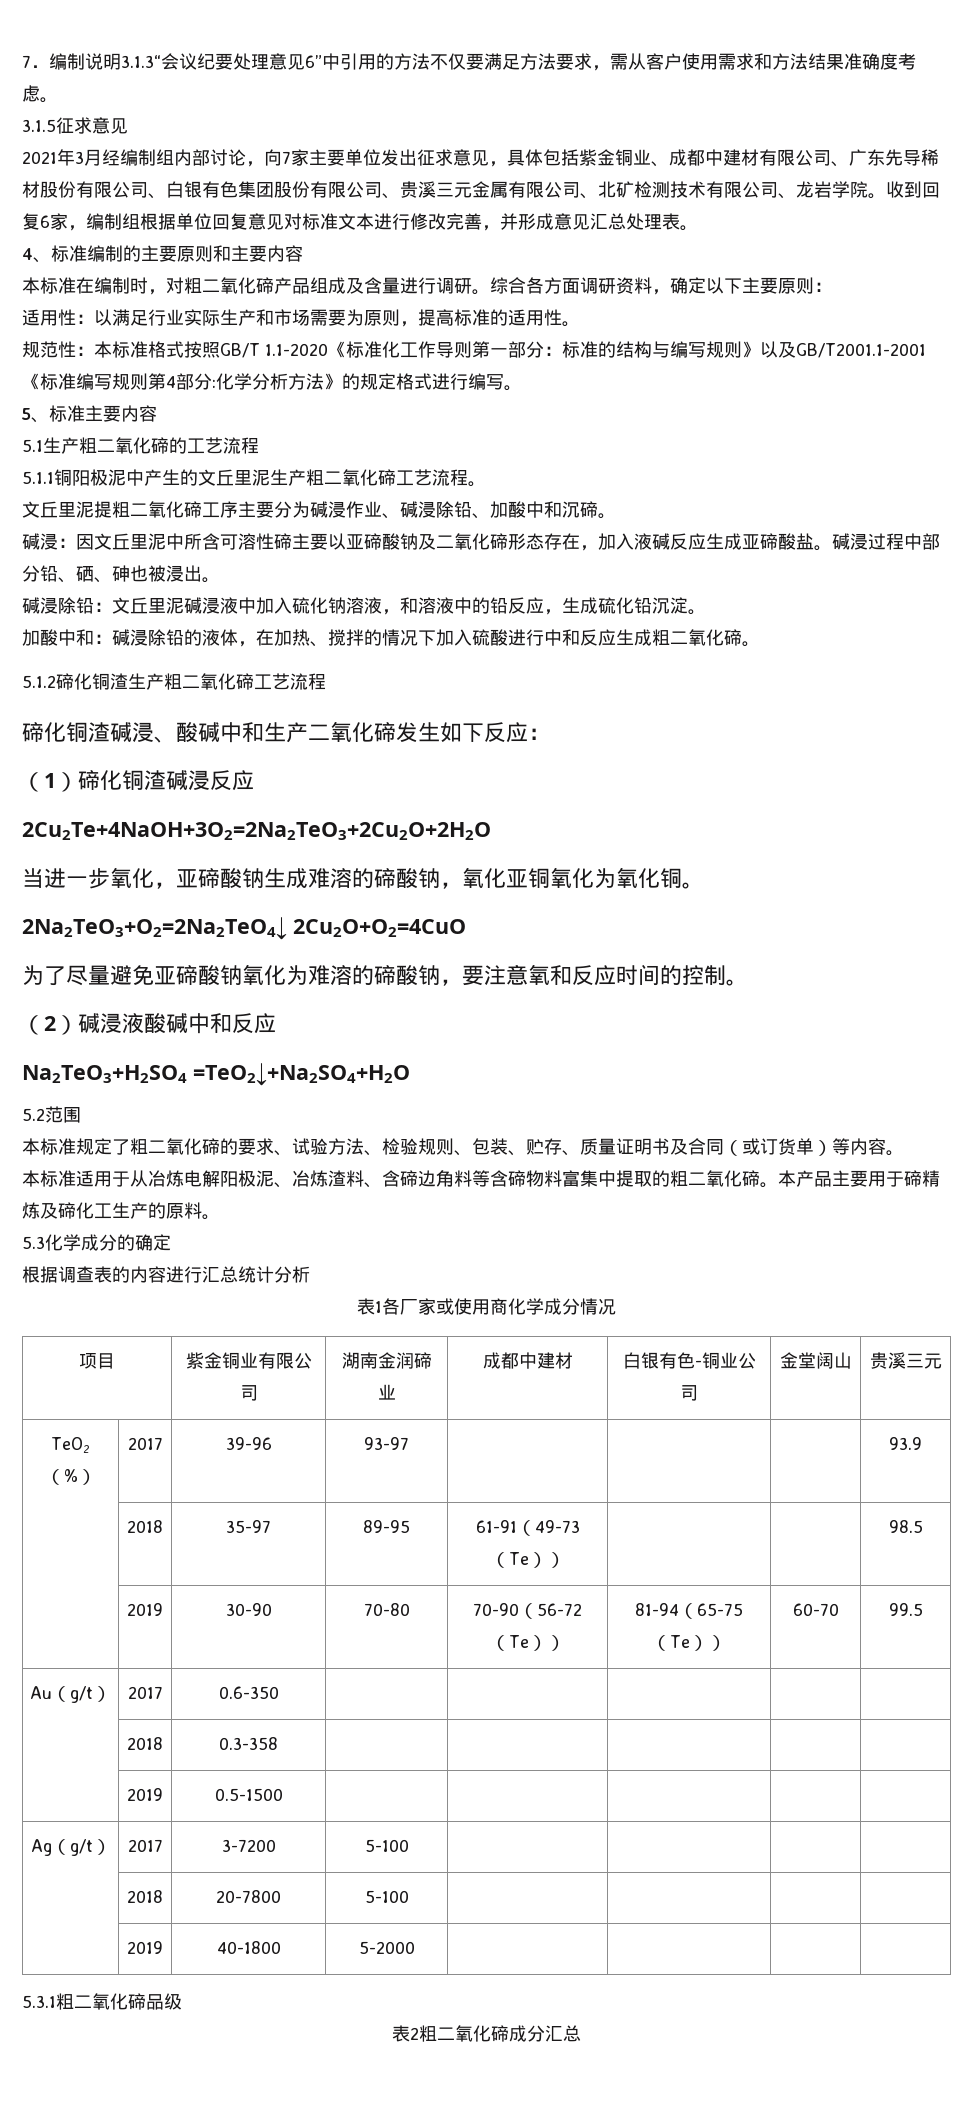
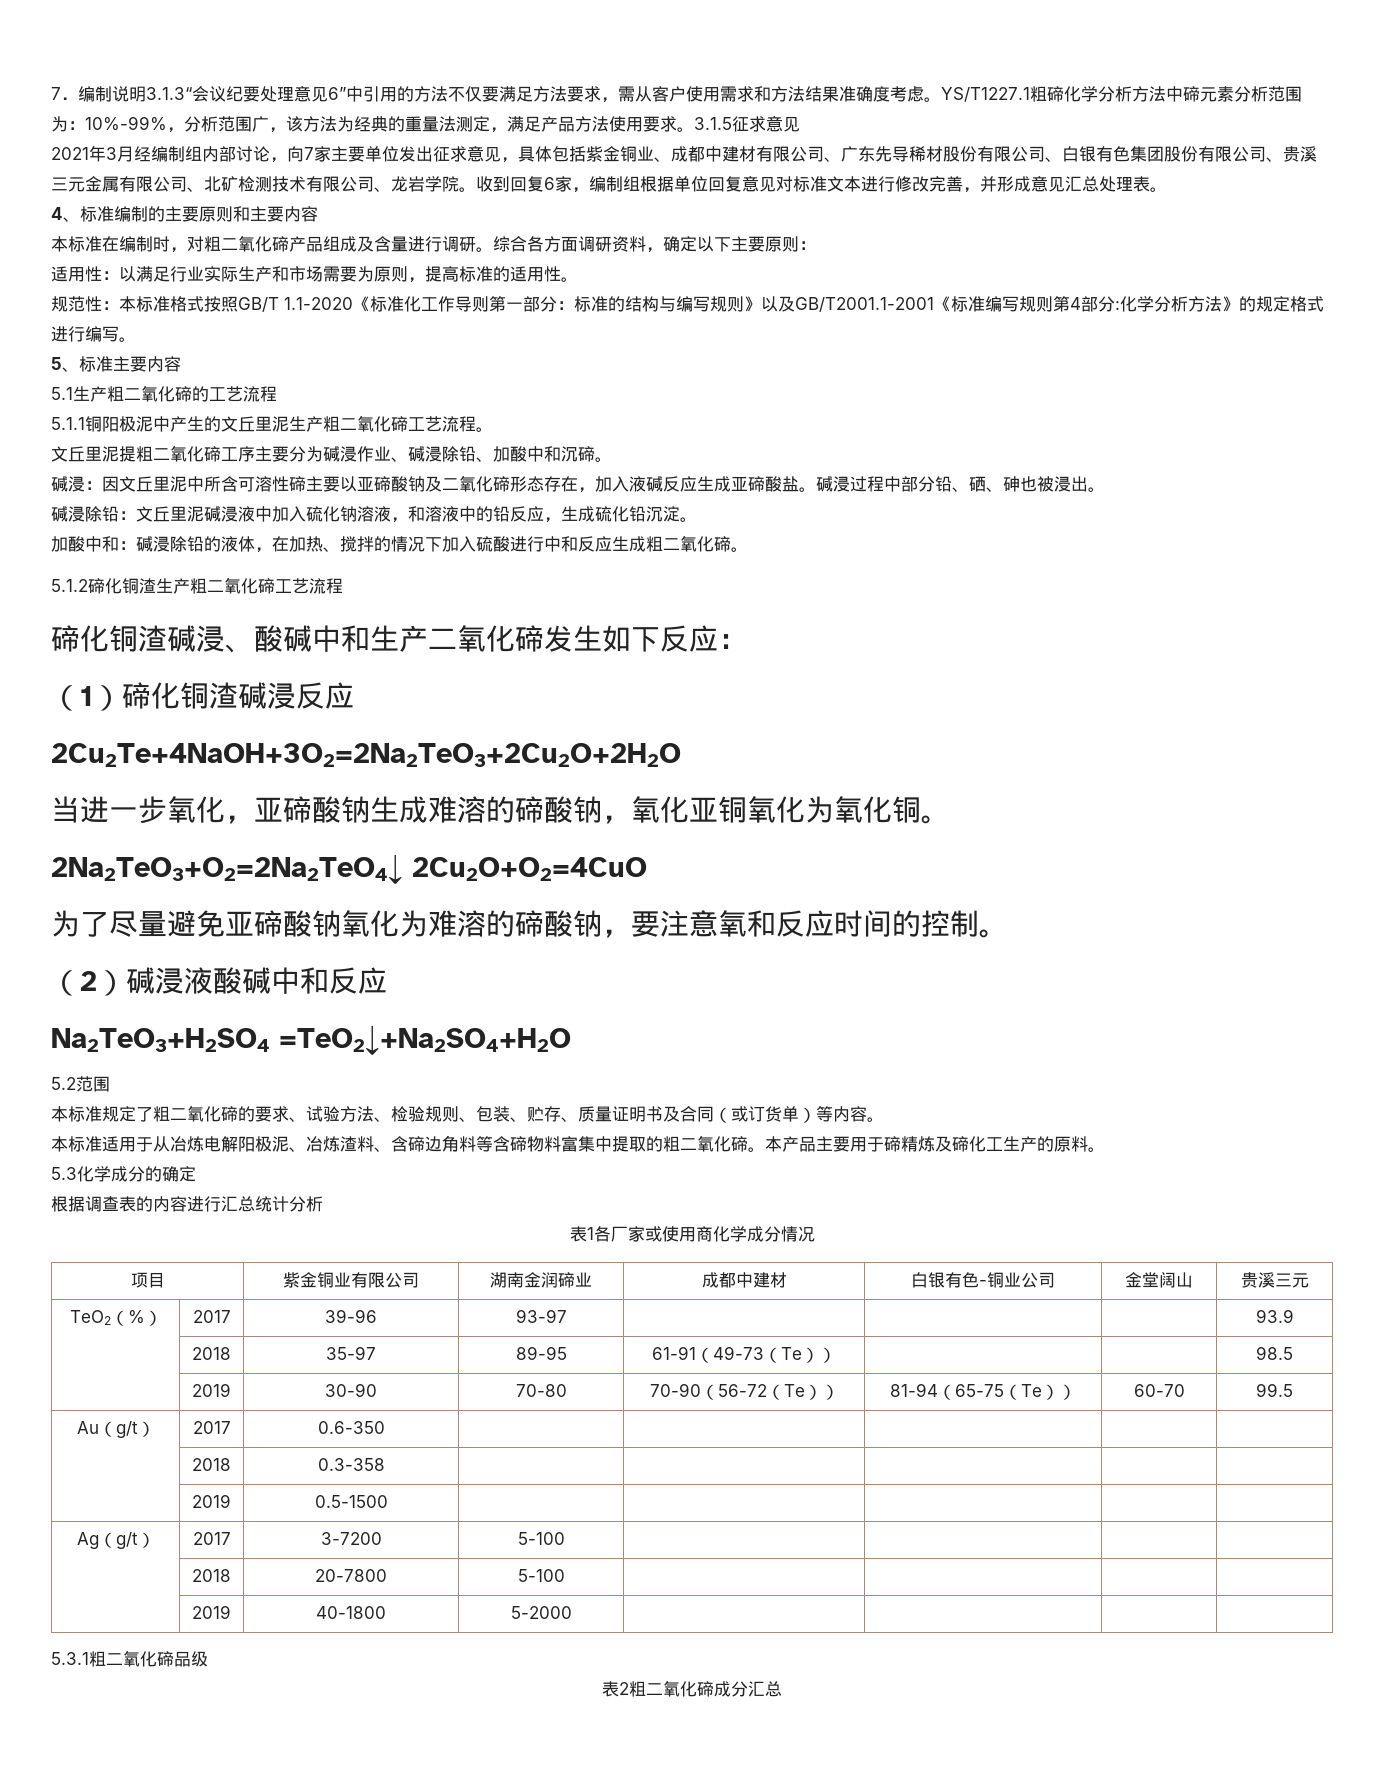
- 7．编制说明3.1.3“会议纪要处理意见6”中引用的方法不仅要满足方法要求，需从客户使用需求和方法结果准确度考虑。
- 3.1.5征求意见
+ 7．编制说明3.1.3“会议纪要处理意见6”中引用的方法不仅要满足方法要求，需从客户使用需求和方法结果准确度考虑。YS/T1227.1粗碲化学分析方法中碲元素分析范围为：10%-99%，分析范围广，该方法为经典的重量法测定，满足产品方法使用要求。3.1.5征求意见

